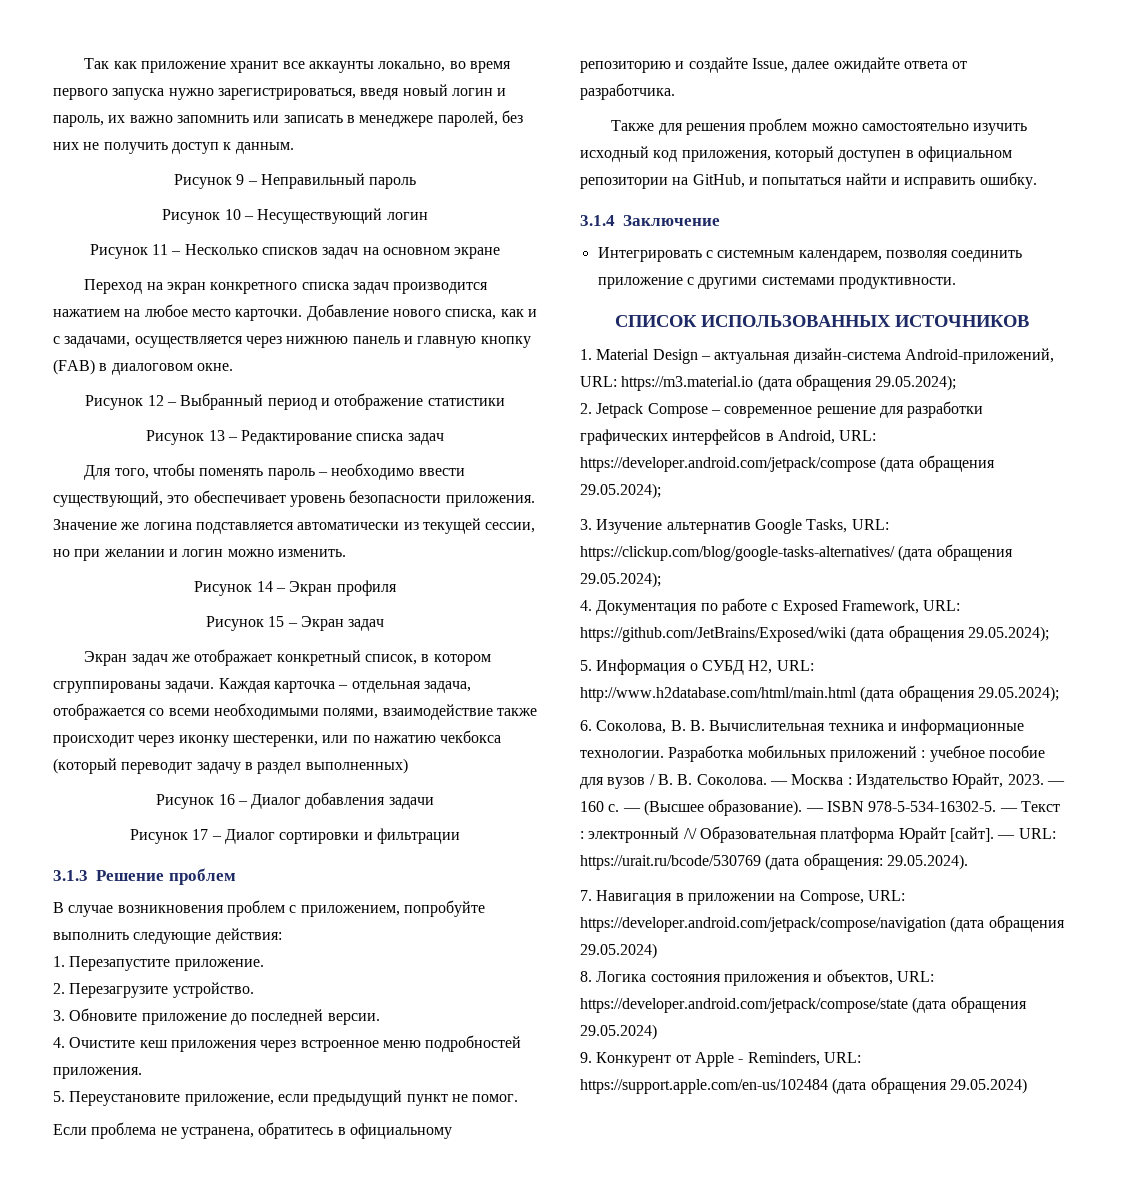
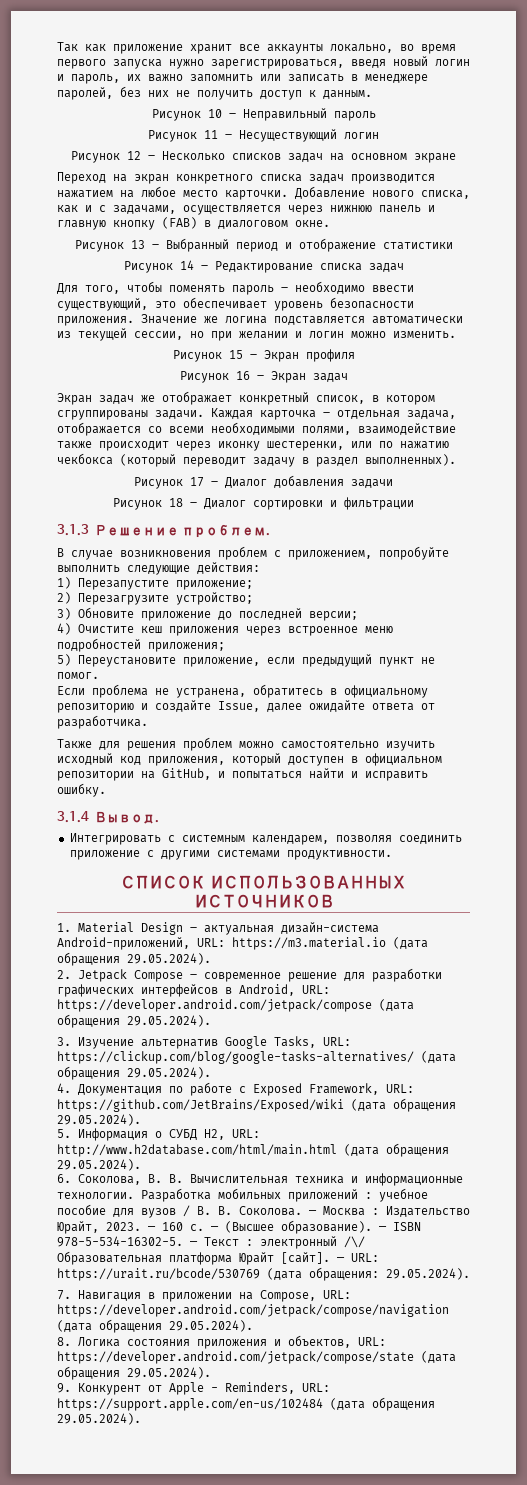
- Рисунок 9 – Неправильный пароль
+ Рисунок 10 – Неправильный пароль
- Рисунок 10 – Несуществующий логин
+ Рисунок 11 – Несуществующий логин
- Рисунок 11 – Несколько списков задач на основном экране
+ Рисунок 12 – Несколько списков задач на основном экране
- Рисунок 12 – Выбранный период и отображение статистики
+ Рисунок 13 – Выбранный период и отображение статистики
- Рисунок 13 – Редактирование списка задач
+ Рисунок 14 – Редактирование списка задач
- Рисунок 14 – Экран профиля
+ Рисунок 15 – Экран профиля
- Рисунок 15 – Экран задач
+ Рисунок 16 – Экран задач
- Каждая карточка – отдельная задача, отображается со всеми необходимыми полями, взаимодействие также происходит через иконку шестеренки, или по нажатию чекбокса (который переводит задачу в раздел выполненных)
- Рисунок 16 – Диалог добавления задачи
+ Каждая карточка – отдельная задача, отображается со всеми необходимыми полями, взаимодействие также происходит через иконку шестеренки, или по нажатию чекбокса (который переводит задачу в раздел выполненных).
+ Рисунок 17 – Диалог добавления задачи
- Рисунок 17 – Диалог сортировки и фильтрации
+ Рисунок 18 – Диалог сортировки и фильтрации
- 3.1.3 Решение проблем
+ 3.1.3 Решение проблем.
- 1. Перезапустите приложение.
- 2. Перезагрузите устройство.
- 3. Обновите приложение до последней версии.
- 4. Очистите кеш приложения через встроенное меню подробностей приложения.
- 5. Переустановите приложение, если предыдущий пункт не помог.
+ 1) Перезапустите приложение;
+ 2) Перезагрузите устройство;
+ 3) Обновите приложение до последней версии;
+ 4) Очистите кеш приложения через встроенное меню подробностей приложения;
+ 5) Переустановите приложение, если предыдущий пункт не помог.
- 3.1.4 Заключение
+ 3.1.4 Вывод.
- 1. Material Design – актуальная дизайн-система Android-приложений, URL: https://m3.material.io (дата обращения 29.05.2024);
+ 1. Material Design – актуальная дизайн-система Android-приложений, URL: https://m3.material.io (дата обращения 29.05.2024).
- 2. Jetpack Compose – современное решение для разработки графических интерфейсов в Android, URL: https://developer.android.com/jetpack/compose (дата обращения 29.05.2024);
+ 2. Jetpack Compose – современное решение для разработки графических интерфейсов в Android, URL: https://developer.android.com/jetpack/compose (дата обращения 29.05.2024).
- 3. Изучение альтернатив Google Tasks, URL: https://clickup.com/blog/google-tasks-alternatives/ (дата обращения 29.05.2024);
+ 3. Изучение альтернатив Google Tasks, URL: https://clickup.com/blog/google-tasks-alternatives/ (дата обращения 29.05.2024).
- 4. Документация по работе с Exposed Framework, URL: https://github.com/JetBrains/Exposed/wiki (дата обращения 29.05.2024);
+ 4. Документация по работе с Exposed Framework, URL: https://github.com/JetBrains/Exposed/wiki (дата обращения 29.05.2024).
- 5. Информация о СУБД H2, URL: http://www.h2database.com/html/main.html (дата обращения 29.05.2024);
+ 5. Информация о СУБД H2, URL: http://www.h2database.com/html/main.html (дата обращения 29.05.2024).
- 7. Навигация в приложении на Compose, URL: https://developer.android.com/jetpack/compose/navigation (дата обращения 29.05.2024)
+ 7. Навигация в приложении на Compose, URL: https://developer.android.com/jetpack/compose/navigation (дата обращения 29.05.2024).
- 8. Логика состояния приложения и объектов, URL: https://developer.android.com/jetpack/compose/state (дата обращения 29.05.2024)
+ 8. Логика состояния приложения и объектов, URL: https://developer.android.com/jetpack/compose/state (дата обращения 29.05.2024).
- 9. Конкурент от Apple - Reminders, URL: https://support.apple.com/en-us/102484 (дата обращения 29.05.2024)
+ 9. Конкурент от Apple - Reminders, URL: https://support.apple.com/en-us/102484 (дата обращения 29.05.2024).

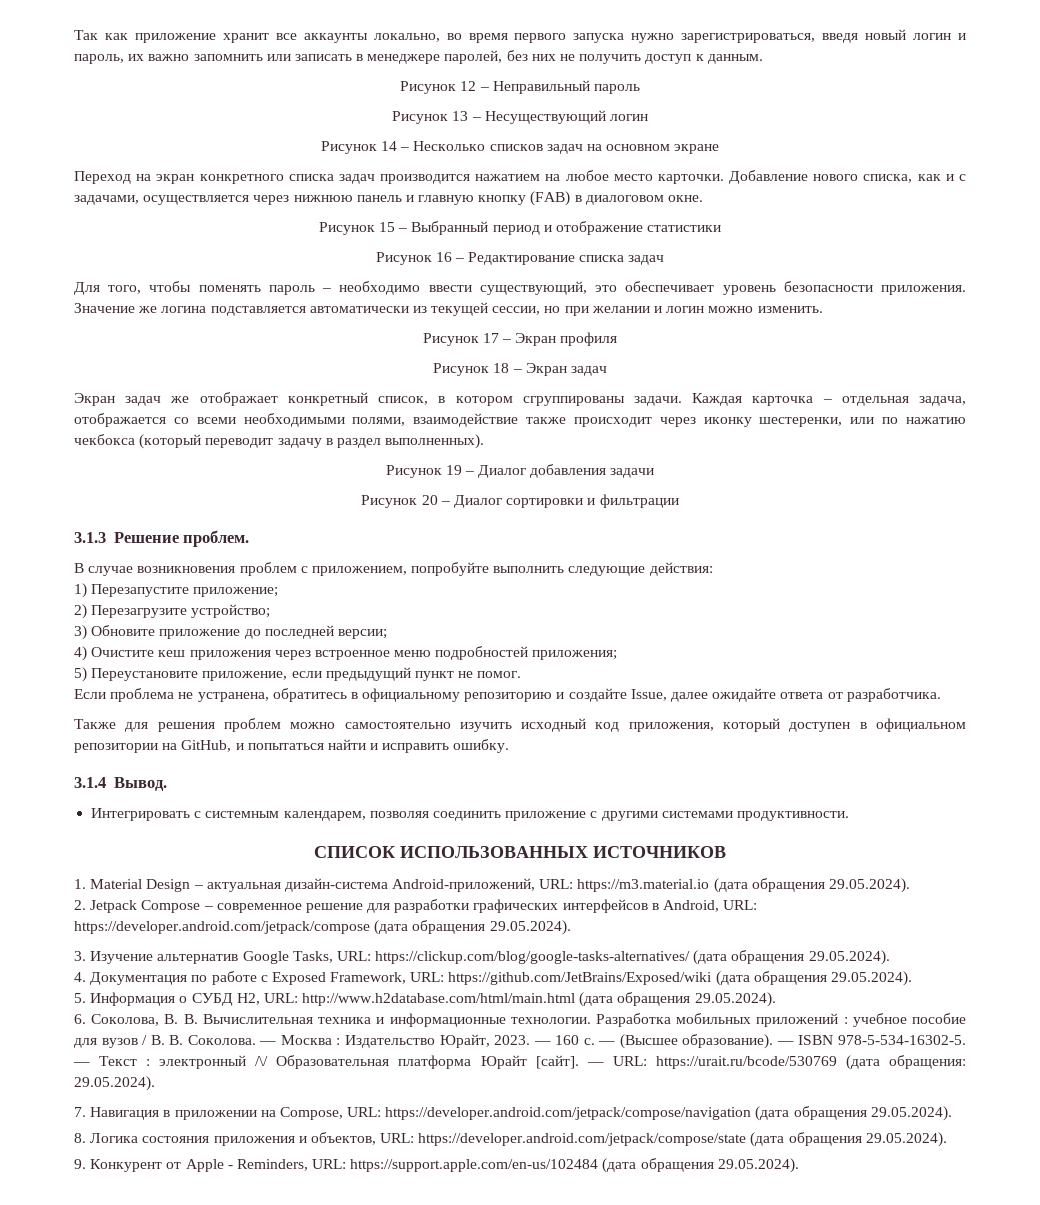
- Рисунок 10 – Неправильный пароль
+ Рисунок 12 – Неправильный пароль
- Рисунок 11 – Несуществующий логин
+ Рисунок 13 – Несуществующий логин
- Рисунок 12 – Несколько списков задач на основном экране
+ Рисунок 14 – Несколько списков задач на основном экране
- Рисунок 13 – Выбранный период и отображение статистики
+ Рисунок 15 – Выбранный период и отображение статистики
- Рисунок 14 – Редактирование списка задач
+ Рисунок 16 – Редактирование списка задач
- Рисунок 15 – Экран профиля
+ Рисунок 17 – Экран профиля
- Рисунок 16 – Экран задач
+ Рисунок 18 – Экран задач
- Рисунок 17 – Диалог добавления задачи
+ Рисунок 19 – Диалог добавления задачи
- Рисунок 18 – Диалог сортировки и фильтрации
+ Рисунок 20 – Диалог сортировки и фильтрации

